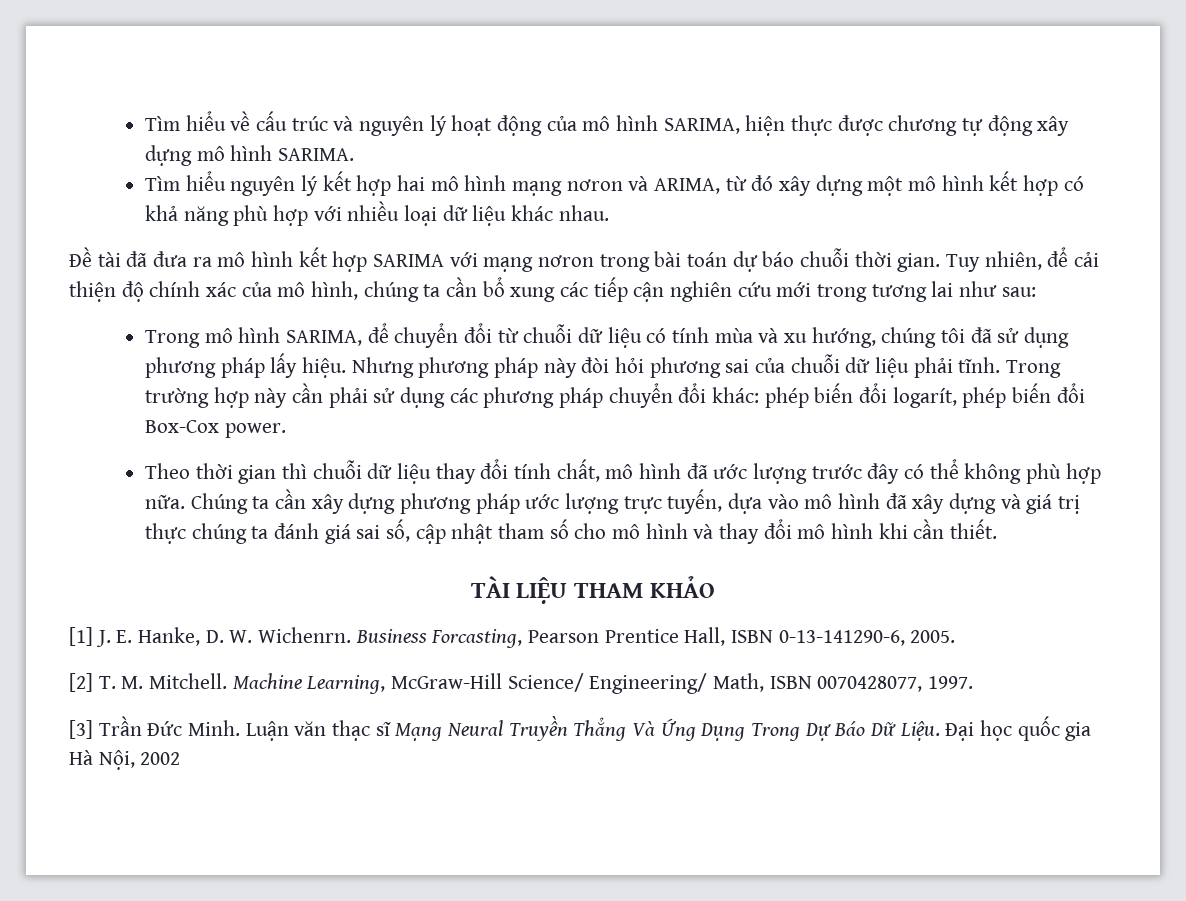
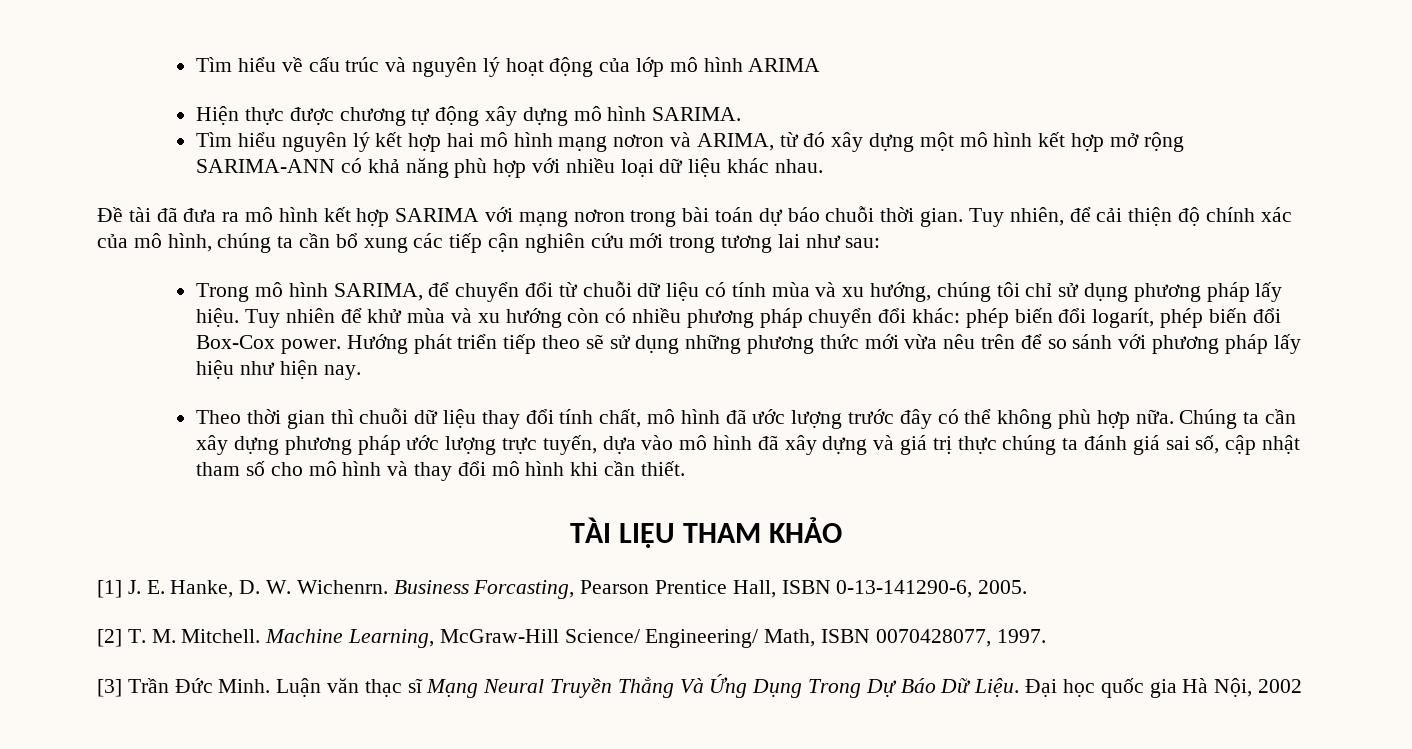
- Tìm hiểu về cấu trúc và nguyên lý hoạt động của mô hình SARIMA, hiện thực được chương tự động xây dựng mô hình SARIMA.
+ Tìm hiểu về cấu trúc và nguyên lý hoạt động của lớp mô hình ARIMA
+ Hiện thực được chương tự động xây dựng mô hình SARIMA.
- Tìm hiểu nguyên lý kết hợp hai mô hình mạng nơron và ARIMA, từ đó xây dựng một mô hình kết hợp có khả năng phù hợp với nhiều loại dữ liệu khác nhau.
+ Tìm hiểu nguyên lý kết hợp hai mô hình mạng nơron và ARIMA, từ đó xây dựng một mô hình kết hợp mở rộng SARIMA-ANN có khả năng phù hợp với nhiều loại dữ liệu khác nhau.
- Trong mô hình SARIMA, để chuyển đổi từ chuỗi dữ liệu có tính mùa và xu hướng, chúng tôi đã sử dụng phương pháp lấy hiệu.
+ Trong mô hình SARIMA, để chuyển đổi từ chuỗi dữ liệu có tính mùa và xu hướng, chúng tôi chỉ sử dụng phương pháp lấy hiệu.
- Nhưng phương pháp này đòi hỏi phương sai của chuỗi dữ liệu phải tĩnh. Trong trường hợp này cần phải sử dụng các phương pháp chuyển đổi khác: phép biến đổi logarít, phép biến đổi Box-Cox power.
+ Tuy nhiên để khử mùa và xu hướng còn có nhiều phương pháp chuyển đổi khác: phép biến đổi logarít, phép biến đổi Box-Cox power. Hướng phát triển tiếp theo sẽ sử dụng những phương thức mới vừa nêu trên để so sánh với phương pháp lấy hiệu như hiện nay.

